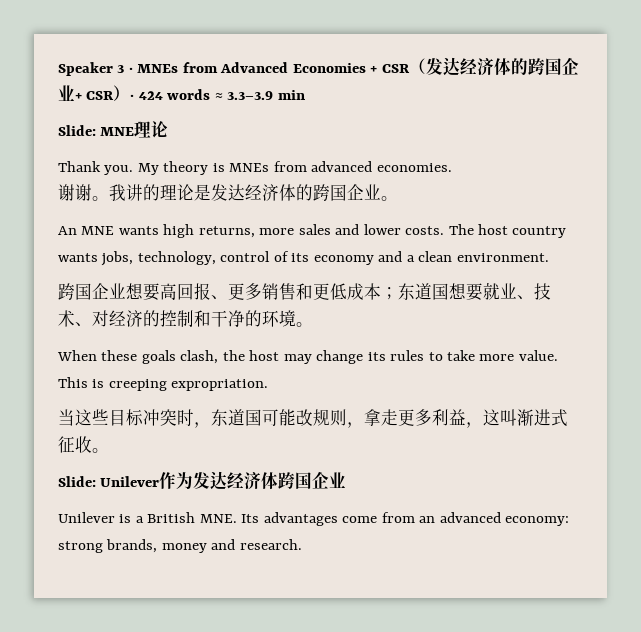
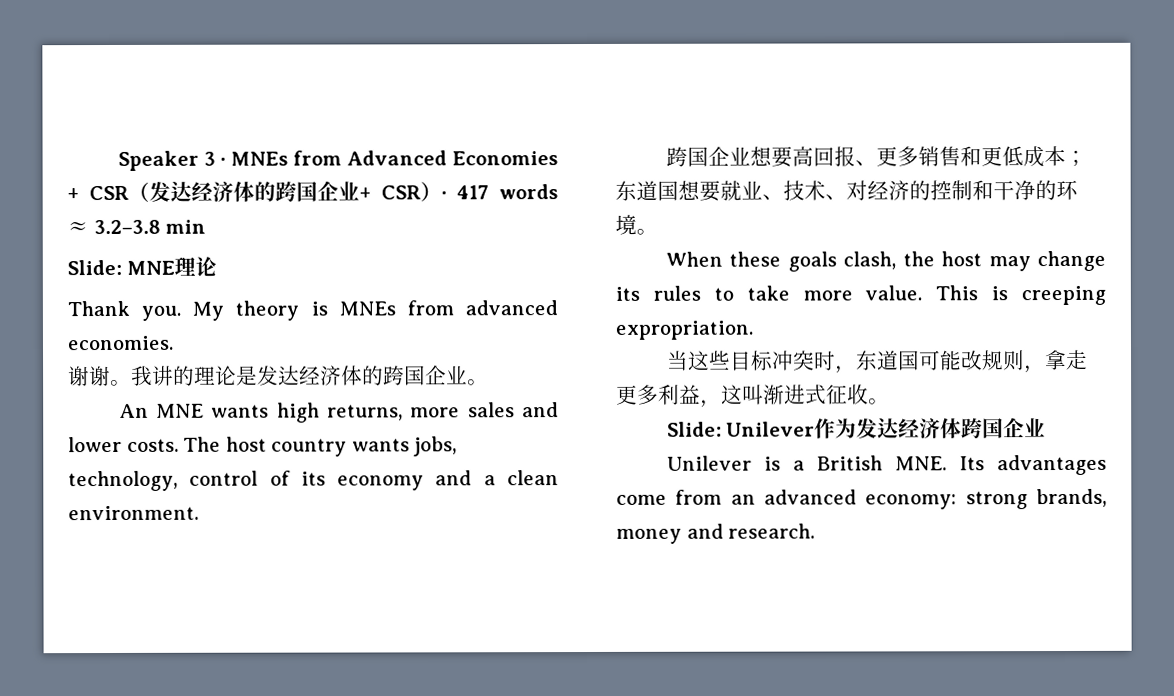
- Speaker 3 · MNEs from Advanced Economies + CSR（发达经济体的跨国企业+ CSR）· 424 words ≈ 3.3–3.9 min
+ Speaker 3 · MNEs from Advanced Economies + CSR（发达经济体的跨国企业+ CSR）· 417 words ≈ 3.2–3.8 min

